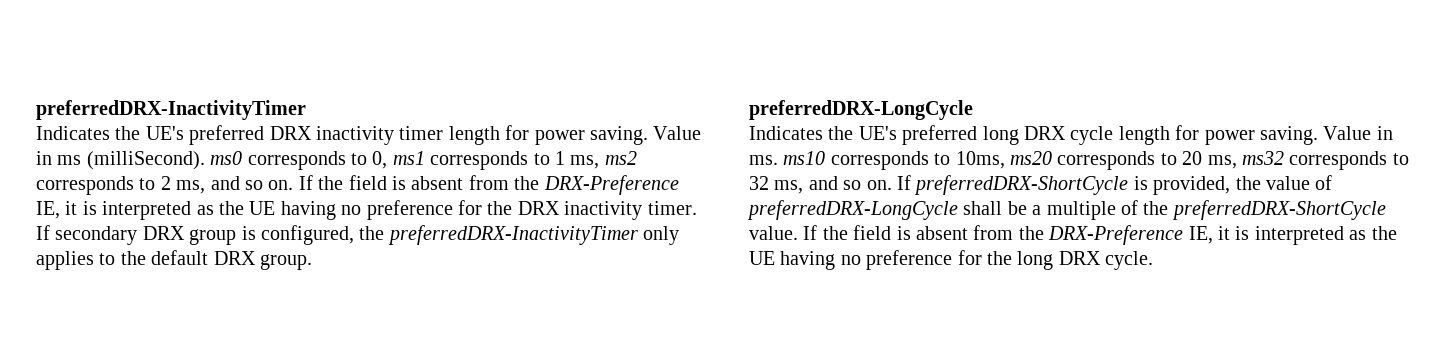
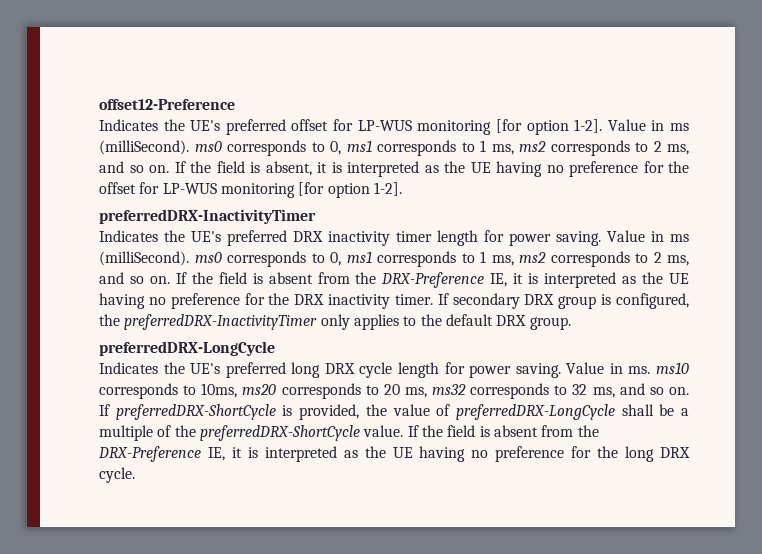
+ offset12-Preference
+ Indicates the UE's preferred offset for LP-WUS monitoring [for option 1-2]. Value in ms (milliSecond). ms0 corresponds to 0, ms1 corresponds to 1 ms, ms2 corresponds to 2 ms, and so on. If the field is absent, it is interpreted as the UE having no preference for the offset for LP-WUS monitoring [for option 1-2].

